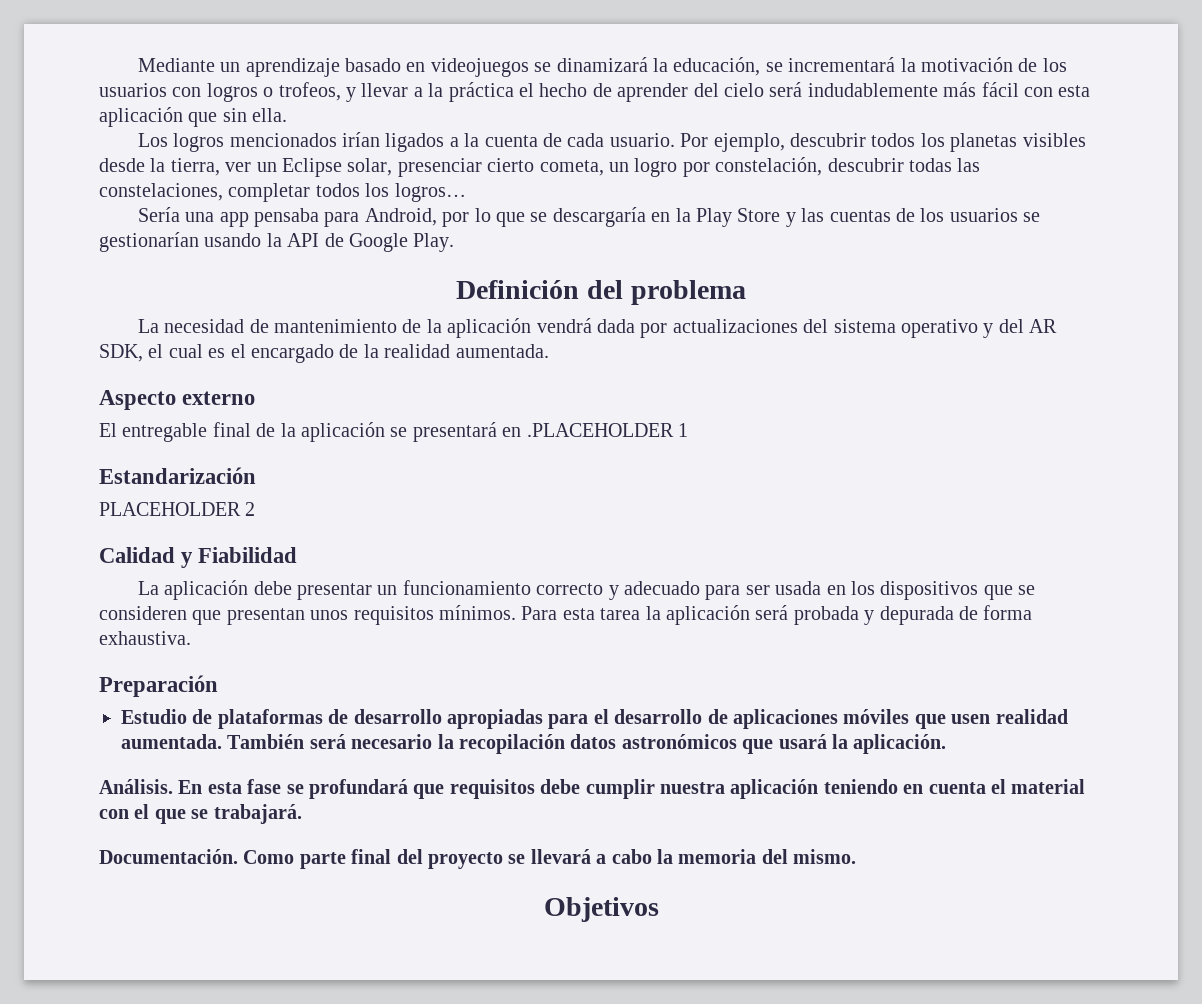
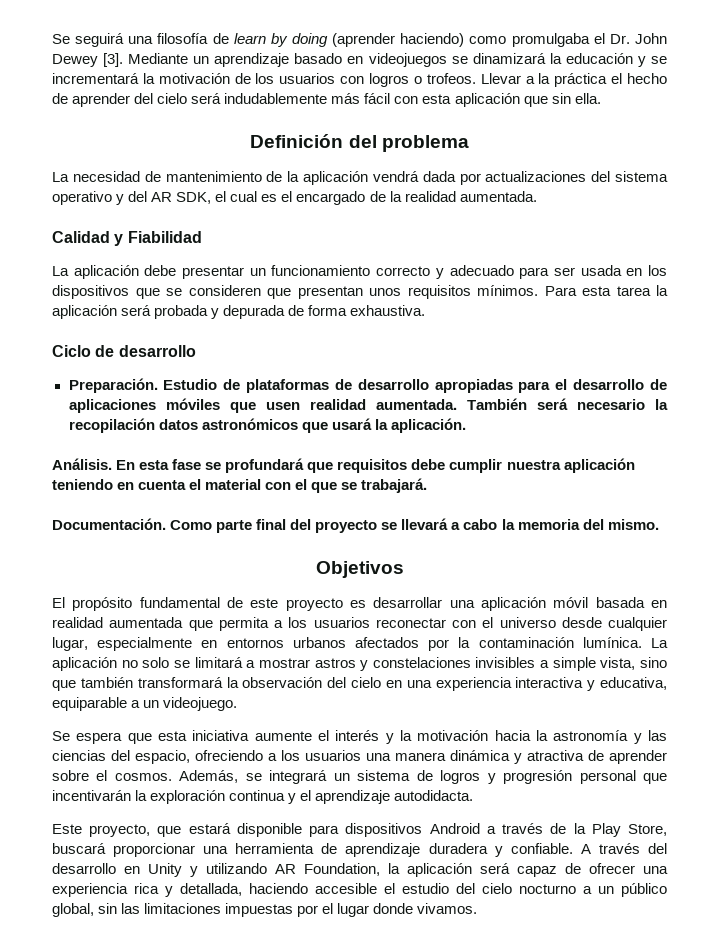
+ Se seguirá una filosofía de learn by doing (aprender haciendo) como promulgaba el Dr. John Dewey [3].
- Mediante un aprendizaje basado en videojuegos se dinamizará la educación, se incrementará la motivación de los usuarios con logros o trofeos, y llevar a la práctica el hecho de aprender del cielo será indudablemente más fácil con esta aplicación que sin ella.
+ Mediante un aprendizaje basado en videojuegos se dinamizará la educación y se incrementará la motivación de los usuarios con logros o trofeos. Llevar a la práctica el hecho de aprender del cielo será indudablemente más fácil con esta aplicación que sin ella.
- Los logros mencionados irían ligados a la cuenta de cada usuario. Por ejemplo, descubrir todos los planetas visibles desde la tierra, ver un Eclipse solar, presenciar cierto cometa, un logro por constelación, descubrir todas las constelaciones, completar todos los logros…
- Sería una app pensaba para Android, por lo que se descargaría en la Play Store y las cuentas de los usuarios se gestionarían usando la API de Google Play.
- Aspecto externo
- El entregable final de la aplicación se presentará en .PLACEHOLDER 1
- Estandarización
- PLACEHOLDER 2
- Preparación
- Estudio de plataformas de desarrollo apropiadas para el desarrollo de aplicaciones móviles que usen realidad aumentada.
+ Ciclo de desarrollo
+ Preparación. Estudio de plataformas de desarrollo apropiadas para el desarrollo de aplicaciones móviles que usen realidad aumentada.
+ El propósito fundamental de este proyecto es desarrollar una aplicación móvil basada en realidad aumentada que permita a los usuarios reconectar con el universo desde cualquier lugar, especialmente en entornos urbanos afectados por la contaminación lumínica. La aplicación no solo se limitará a mostrar astros y constelaciones invisibles a simple vista, sino que también transformará la observación del cielo en una experiencia interactiva y educativa, equiparable a un videojuego.
+ Se espera que esta iniciativa aumente el interés y la motivación hacia la astronomía y las ciencias del espacio, ofreciendo a los usuarios una manera dinámica y atractiva de aprender sobre el cosmos. Además, se integrará un sistema de logros y progresión personal que incentivarán la exploración continua y el aprendizaje autodidacta.
+ Este proyecto, que estará disponible para dispositivos Android a través de la Play Store, buscará proporcionar una herramienta de aprendizaje duradera y confiable. A través del desarrollo en Unity y utilizando AR Foundation, la aplicación será capaz de ofrecer una experiencia rica y detallada, haciendo accesible el estudio del cielo nocturno a un público global, sin las limitaciones impuestas por el lugar donde vivamos.

